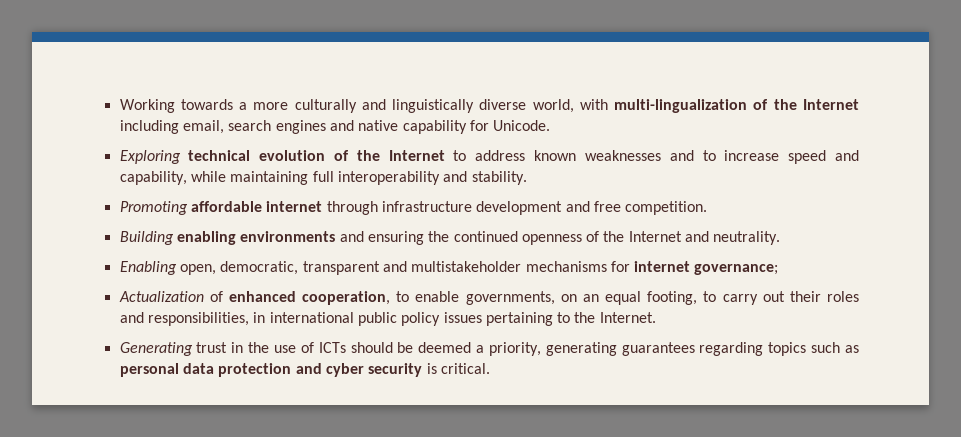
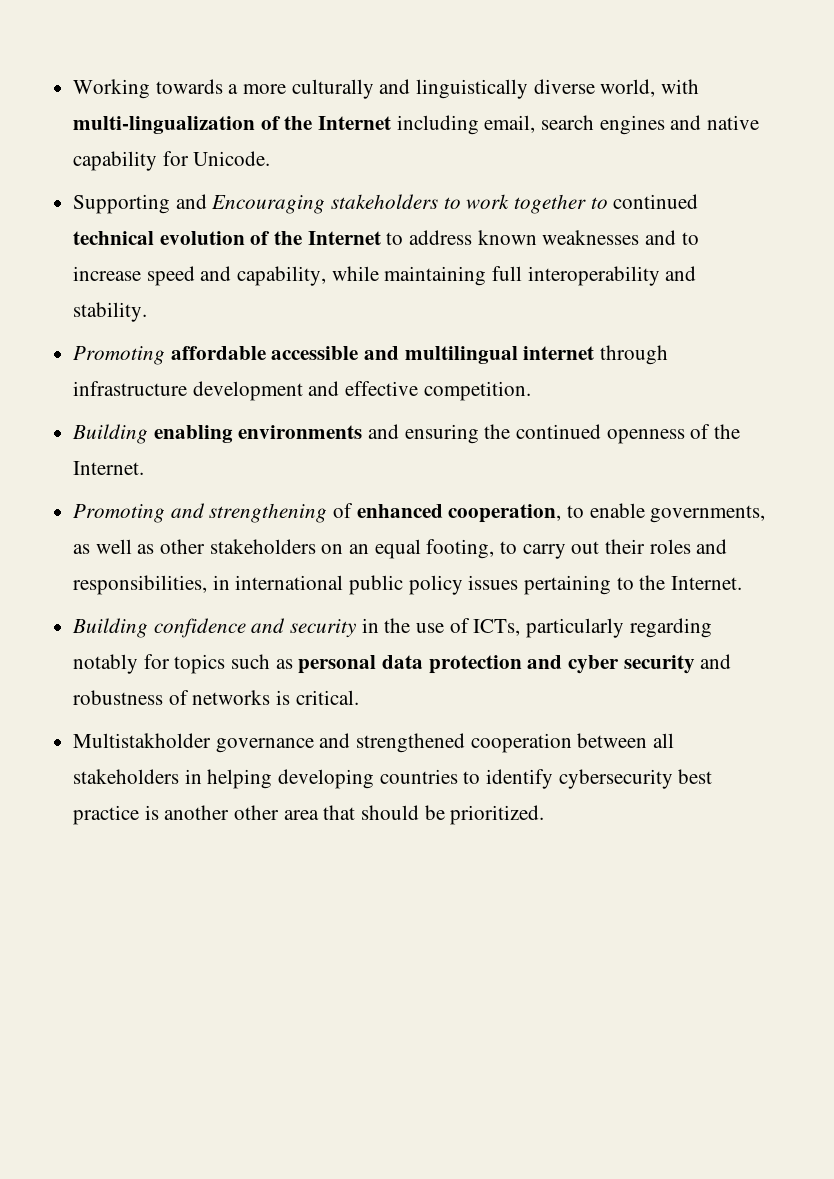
- Exploring technical evolution of the Internet to address known weaknesses and to increase speed and capability, while maintaining full interoperability and stability.
+ Supporting and Encouraging stakeholders to work together to continued technical evolution of the Internet to address known weaknesses and to increase speed and capability, while maintaining full interoperability and stability.
- Promoting affordable internet through infrastructure development and free competition.
+ Promoting affordable accessible and multilingual internet through infrastructure development and effective competition.
- Building enabling environments and ensuring the continued openness of the Internet and neutrality.
- Enabling open, democratic, transparent and multistakeholder mechanisms for internet governance;
- Actualization of enhanced cooperation, to enable governments, on an equal footing, to carry out their roles and responsibilities, in international public policy issues pertaining to the Internet.
+ Building enabling environments and ensuring the continued openness of the Internet.
+ Promoting and strengthening of enhanced cooperation, to enable governments, as well as other stakeholders on an equal footing, to carry out their roles and responsibilities, in international public policy issues pertaining to the Internet.
- Generating trust in the use of ICTs should be deemed a priority, generating guarantees regarding topics such as personal data protection and cyber security is critical.
+ Building confidence and security in the use of ICTs, particularly regarding notably for topics such as personal data protection and cyber security and robustness of networks is critical.
+ Multistakholder governance and strengthened cooperation between all stakeholders in helping developing countries to identify cybersecurity best practice is another other area that should be prioritized.

